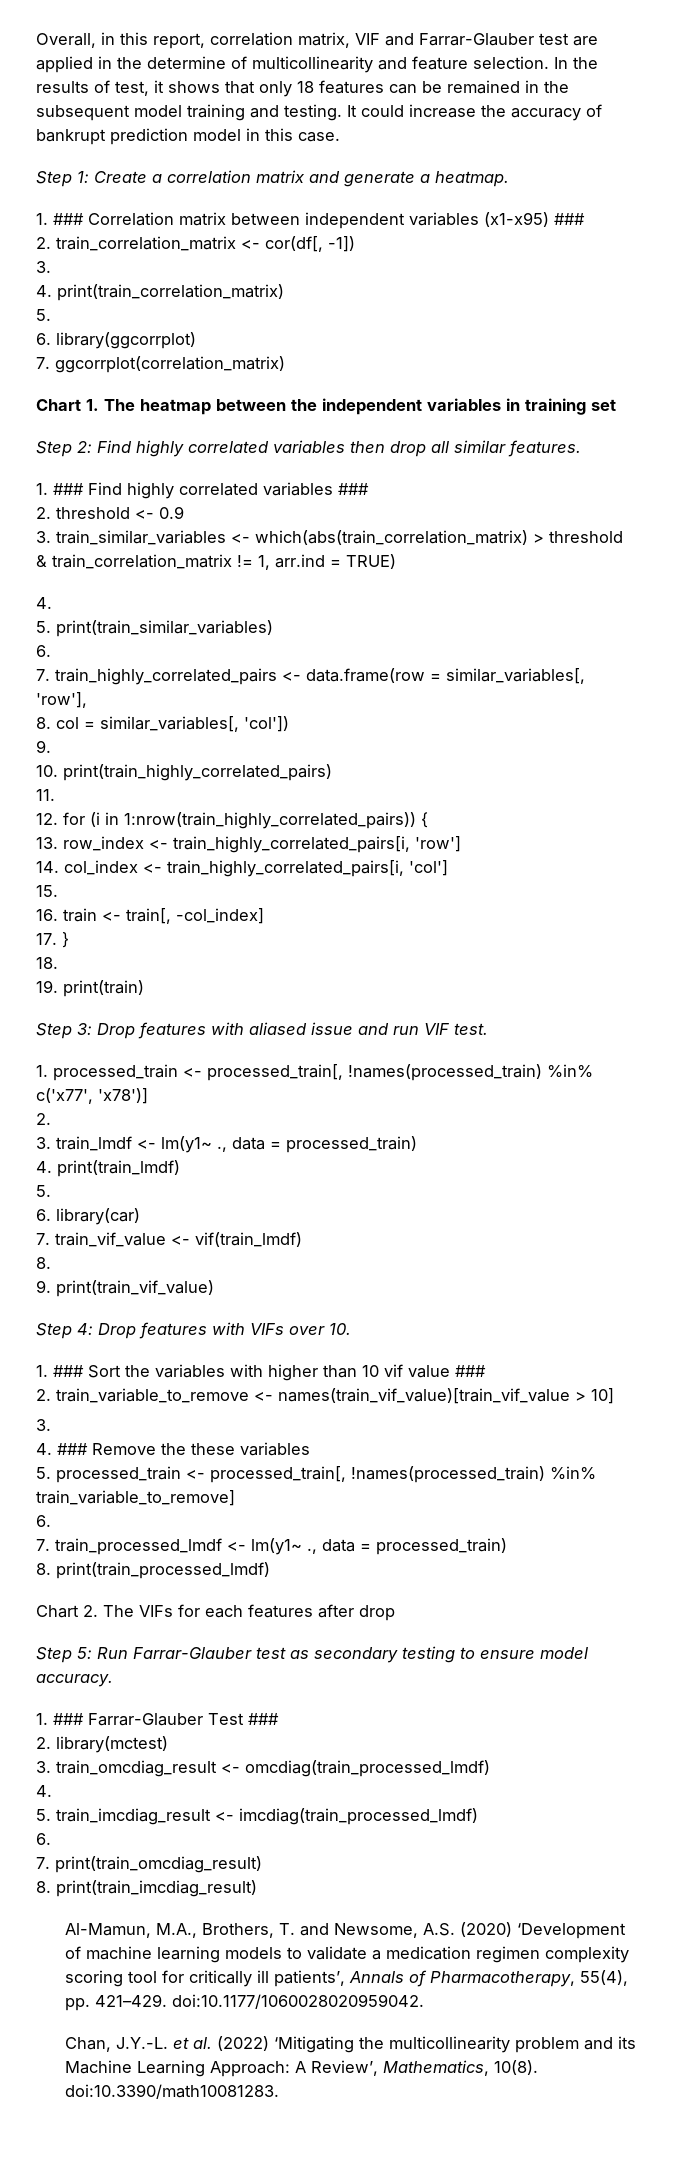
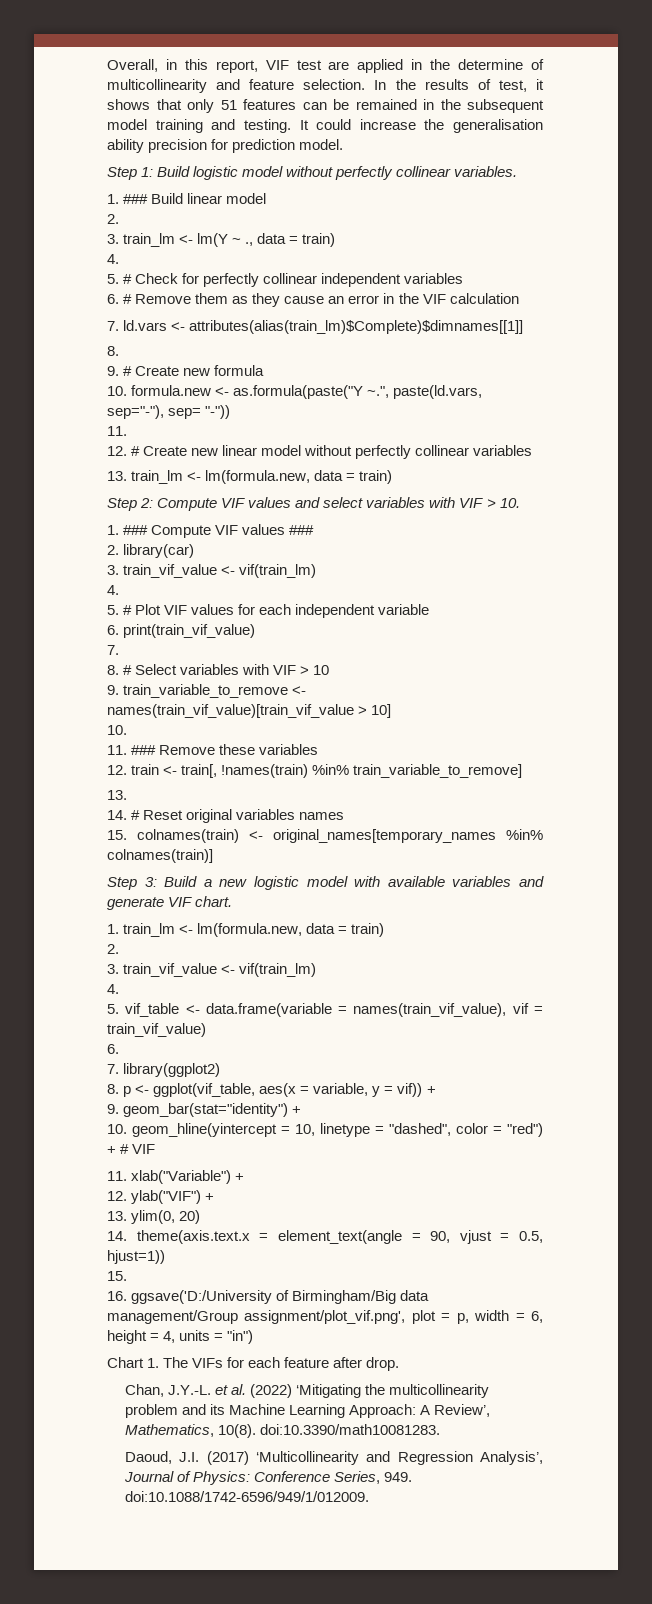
- Overall, in this report, correlation matrix, VIF and Farrar-Glauber test are applied in the determine of multicollinearity and feature selection.
+ Overall, in this report, VIF test are applied in the determine of multicollinearity and feature selection.
- In the results of test, it shows that only 18 features can be remained in the subsequent model training and testing.
+ In the results of test, it shows that only 51 features can be remained in the subsequent model training and testing.
- It could increase the accuracy of bankrupt prediction model in this case.
- Step 1: Create a correlation matrix and generate a heatmap.
- 1. ### Correlation matrix between independent variables (x1-x95) ###
- 2. train_correlation_matrix <- cor(df[, -1])
- 3.
- 4. print(train_correlation_matrix)
- 5.
- 6. library(ggcorrplot)
- 7. ggcorrplot(correlation_matrix)
- Chart 1. The heatmap between the independent variables in training set
- Step 2: Find highly correlated variables then drop all similar features.
- 1. ### Find highly correlated variables ###
- 2. threshold <- 0.9
- 3. train_similar_variables <- which(abs(train_correlation_matrix) > threshold & train_correlation_matrix != 1, arr.ind = TRUE)
+ It could increase the generalisation ability precision for prediction model.
+ Step 1: Build logistic model without perfectly collinear variables.
+ 1. ### Build linear model
+ 2.
+ 3. train_lm <- lm(Y ~ ., data = train)
  4.
- 5. print(train_similar_variables)
- 6.
- 7. train_highly_correlated_pairs <- data.frame(row = similar_variables[, 'row'],
- 8. col = similar_variables[, 'col'])
- 9.
- 10. print(train_highly_correlated_pairs)
+ 5. # Check for perfectly collinear independent variables
+ 6. # Remove them as they cause an error in the VIF calculation
+ 7. ld.vars <- attributes(alias(train_lm)$Complete)$dimnames[[1]]
+ 8.
+ 9. # Create new formula
+ 10. formula.new <- as.formula(paste("Y ~.", paste(ld.vars, sep="-"), sep= "-"))
  11.
- 12. for (i in 1:nrow(train_highly_correlated_pairs)) {
- 13. row_index <- train_highly_correlated_pairs[i, 'row']
- 14. col_index <- train_highly_correlated_pairs[i, 'col']
- 15.
- 16. train <- train[, -col_index]
- 17. }
- 18.
- 19. print(train)
- Step 3: Drop features with aliased issue and run VIF test.
- 1. processed_train <- processed_train[, !names(processed_train) %in% c('x77', 'x78')]
- 2.
- 3. train_lmdf <- lm(y1~ ., data = processed_train)
- 4. print(train_lmdf)
- 5.
- 6. library(car)
- 7. train_vif_value <- vif(train_lmdf)
- 8.
- 9. print(train_vif_value)
- Step 4: Drop features with VIFs over 10.
- 1. ### Sort the variables with higher than 10 vif value ###
- 2. train_variable_to_remove <- names(train_vif_value)[train_vif_value > 10]
- 3.
- 4. ### Remove the these variables
+ 12. # Create new linear model without perfectly collinear variables
+ 13. train_lm <- lm(formula.new, data = train)
+ Step 2: Compute VIF values and select variables with VIF > 10.
+ 1. ### Compute VIF values ###
+ 2. library(car)
+ 3. train_vif_value <- vif(train_lm)
+ 4.
+ 5. # Plot VIF values for each independent variable
+ 6. print(train_vif_value)
+ 7.
+ 8. # Select variables with VIF > 10
+ 9. train_variable_to_remove <- names(train_vif_value)[train_vif_value > 10]
+ 10.
+ 11. ### Remove these variables
- 5. processed_train <- processed_train[, !names(processed_train) %in% train_variable_to_remove]
+ 12. train <- train[, !names(train) %in% train_variable_to_remove]
+ 13.
+ 14. # Reset original variables names
+ 15. colnames(train) <- original_names[temporary_names %in% colnames(train)]
+ Step 3: Build a new logistic model with available variables and generate VIF chart.
+ 1. train_lm <- lm(formula.new, data = train)
+ 2.
+ 3. train_vif_value <- vif(train_lm)
+ 4.
+ 5. vif_table <- data.frame(variable = names(train_vif_value), vif = train_vif_value)
  6.
- 7. train_processed_lmdf <- lm(y1~ ., data = processed_train)
- 8. print(train_processed_lmdf)
- Chart 2. The VIFs for each features after drop
- Step 5: Run Farrar-Glauber test as secondary testing to ensure model accuracy.
- 1. ### Farrar-Glauber Test ###
- 2. library(mctest)
- 3. train_omcdiag_result <- omcdiag(train_processed_lmdf)
- 4.
- 5. train_imcdiag_result <- imcdiag(train_processed_lmdf)
- 6.
- 7. print(train_omcdiag_result)
- 8. print(train_imcdiag_result)
- Al-Mamun, M.A., Brothers, T. and Newsome, A.S. (2020) ‘Development of machine learning models to validate a medication regimen complexity scoring tool for critically ill patients’, Annals of Pharmacotherapy, 55(4), pp. 421–429. doi:10.1177/1060028020959042.
+ 7. library(ggplot2)
+ 8. p <- ggplot(vif_table, aes(x = variable, y = vif)) +
+ 9. geom_bar(stat="identity") +
+ 10. geom_hline(yintercept = 10, linetype = "dashed", color = "red") + # VIF
+ 11. xlab("Variable") +
+ 12. ylab("VIF") +
+ 13. ylim(0, 20)
+ 14. theme(axis.text.x = element_text(angle = 90, vjust = 0.5, hjust=1))
+ 15.
+ 16. ggsave('D:/University of Birmingham/Big data management/Group assignment/plot_vif.png', plot = p, width = 6, height = 4, units = "in")
+ Chart 1. The VIFs for each feature after drop.
+ Daoud, J.I. (2017) ‘Multicollinearity and Regression Analysis’, Journal of Physics: Conference Series, 949. doi:10.1088/1742-6596/949/1/012009.

